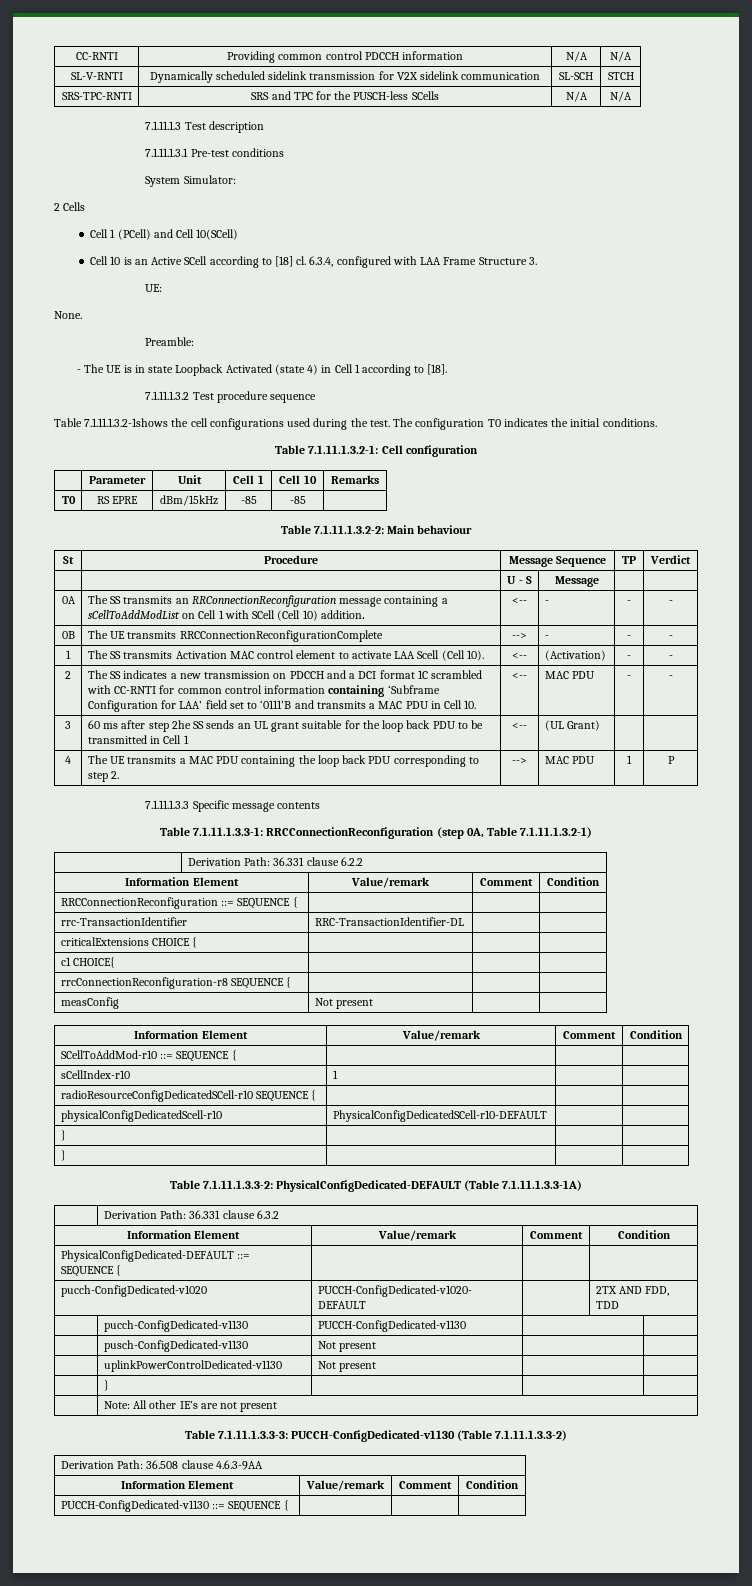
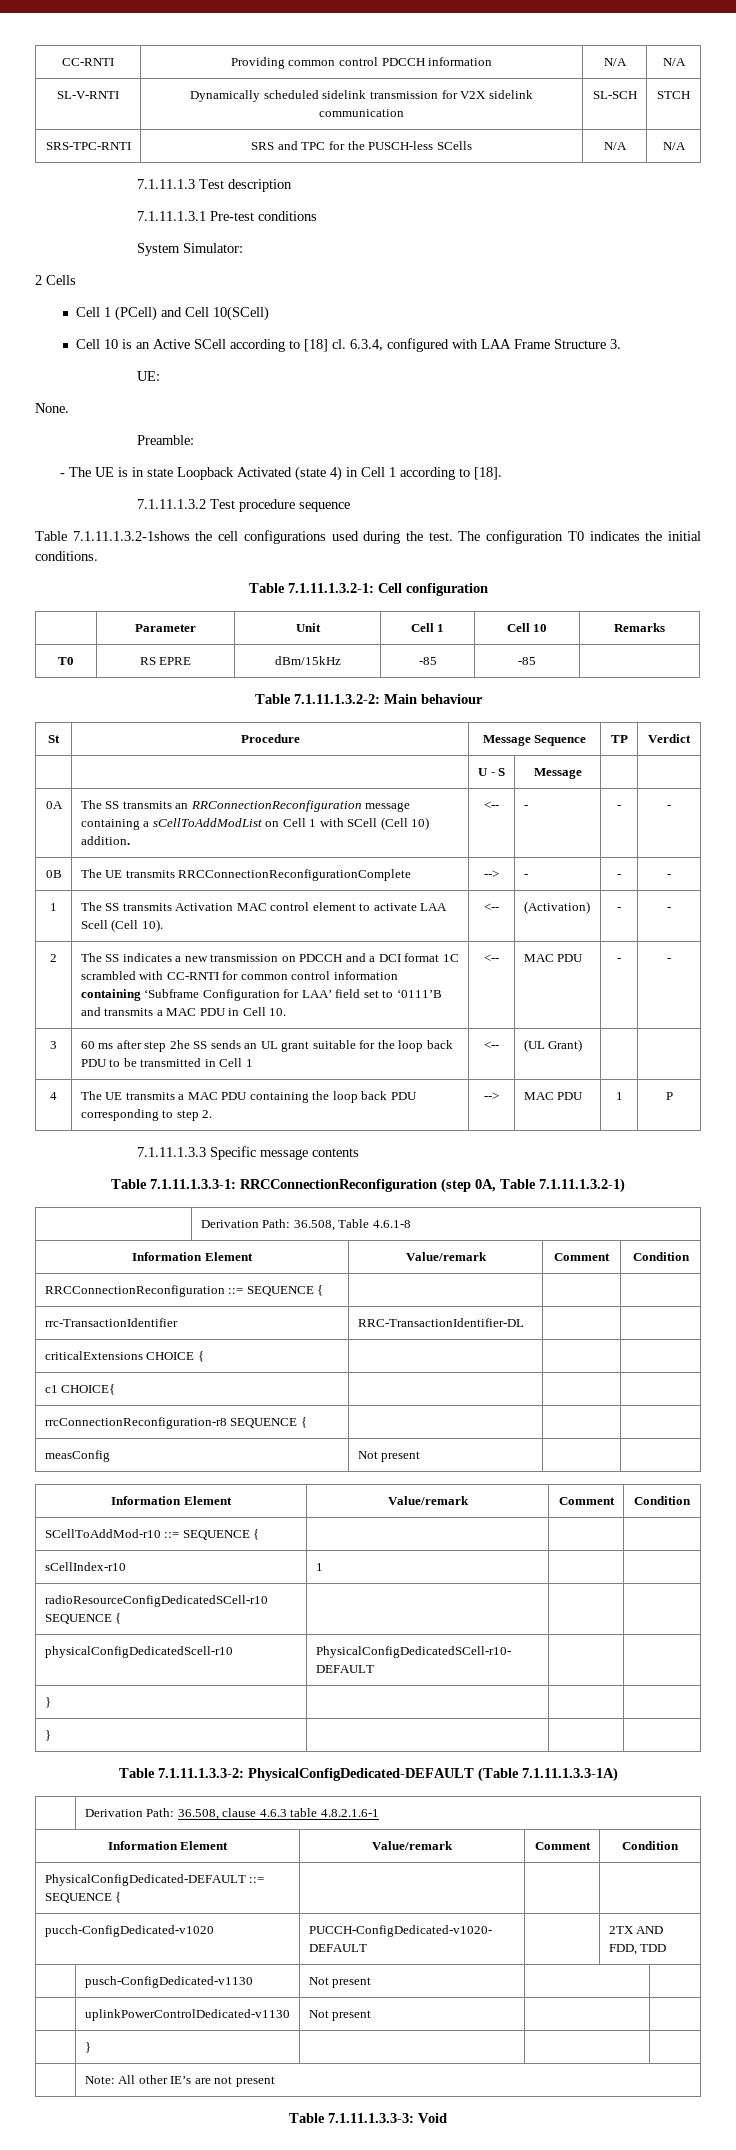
- | Derivation Path: 36.331 clause 6.2.2
+ | Derivation Path: 36.508, Table 4.6.1-8
- | Derivation Path: 36.331 clause 6.3.2
+ | Derivation Path: 36.508, clause 4.6.3 table 4.8.2.1.6-1
- | pucch-ConfigDedicated-v1130 | PUCCH-ConfigDedicated-v1130 | |
- Table 7.1.11.1.3.3-3: PUCCH-ConfigDedicated-v1130 (Table 7.1.11.1.3.3-2)
- Derivation Path: 36.508 clause 4.6.3-9AA
- Information Element | Value/remark | Comment | Condition
- PUCCH-ConfigDedicated-v1130 ::= SEQUENCE { | | |
+ Table 7.1.11.1.3.3-3: Void

